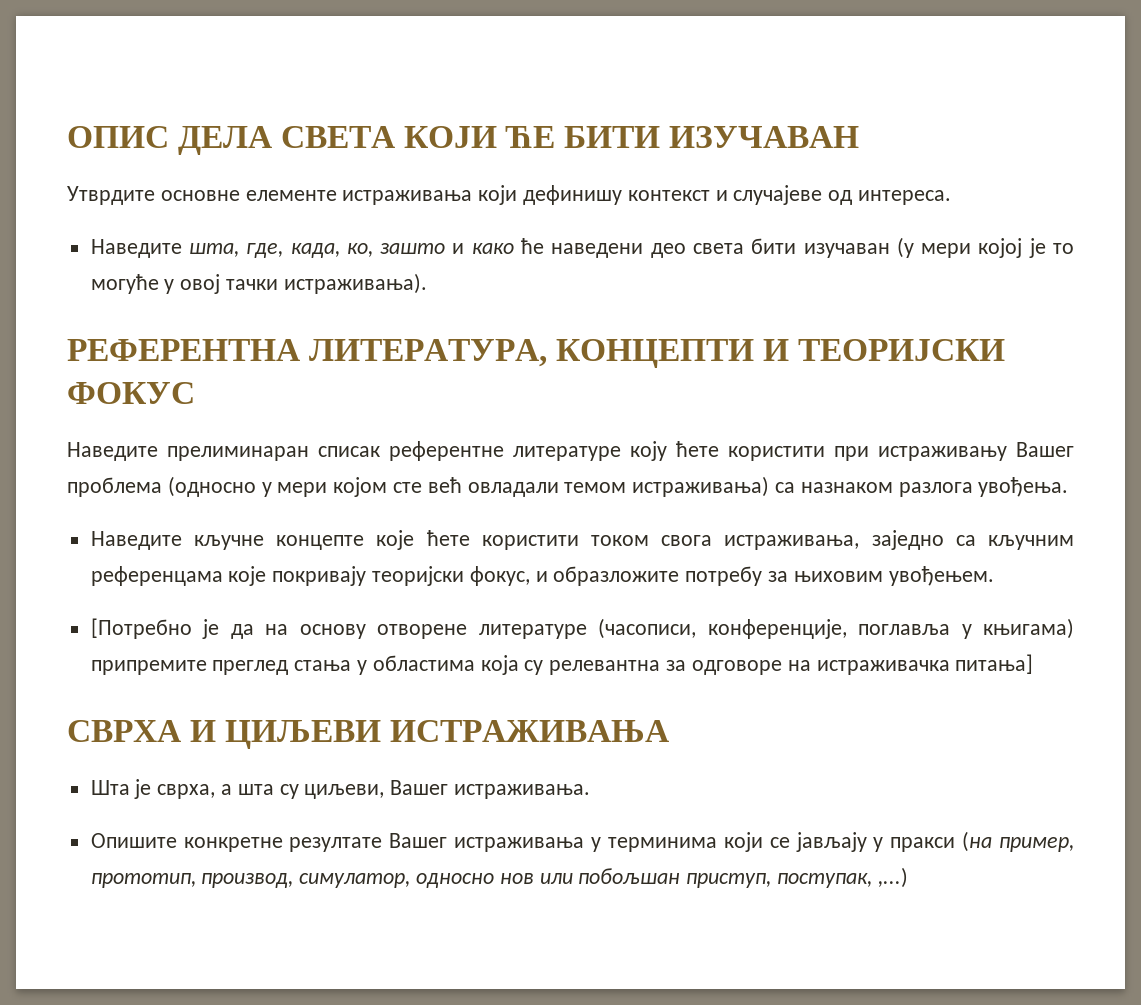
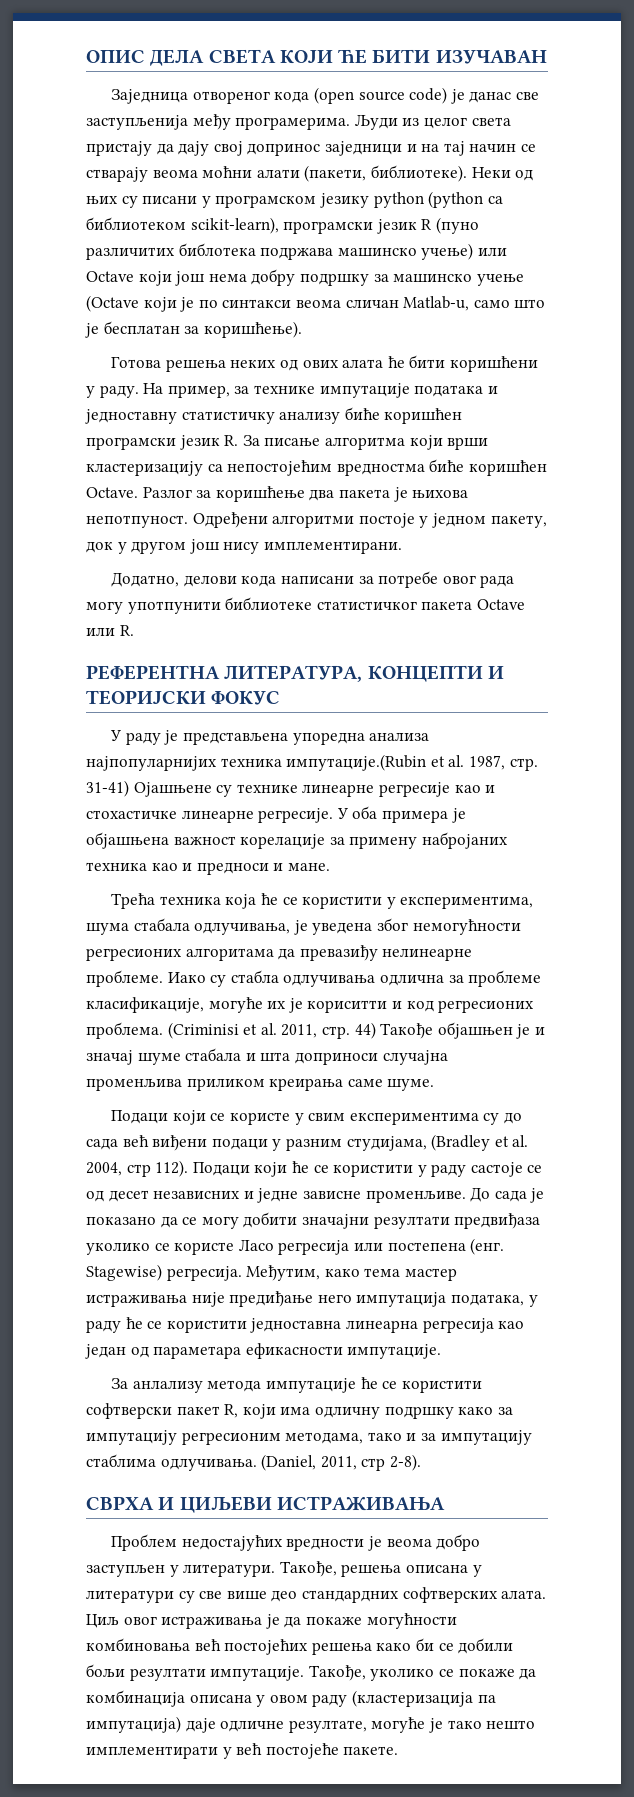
- Утврдите основне елементе истраживања који дефинишу контекст и случајеве од интереса.
- Наведите шта, где, када, ко, зашто и како ће наведени део света бити изучаван (у мери којој је то могуће у овој тачки истраживања).
+ Заједница отвореног кода (open source code) је данас све заступљенија међу програмерима. Људи из целог света пристају да дају свој допринос заједници и на тај начин се стварају веома моћни алати (пакети, библиотеке). Неки од њих су писани у програмском језику python (python са библиотеком scikit-learn), програмски језик R (пуно различитих библотека подржава машинско учење) или Octave који још нема добру подршку за машинско учење (Octave који је по синтакси веома сличан Matlab-u, само што је бесплатан за коришћење).
+ Готова решења неких од ових алата ће бити коришћени у раду. На пример, за технике импутације података и једноставну статистичку анализу биће коришћен програмски језик R. За писање алгоритма који врши кластеризацију са непостојећим вредностма биће коришћен Octave. Разлог за коришћење два пакета је њихова непотпуност. Одређени алгоритми постоје у једном пакету, док у другом још нису имплементирани.
+ Додатно, делови кода написани за потребе овог рада могу употпунити библиотеке статистичког пакета Octave или R.
- Наведите прелиминаран списак референтне литературе коју ћете користити при истраживању Вашег проблема (односно у мери којом сте већ овладали темом истраживања) са назнаком разлога увођења.
- Наведите кључне концепте које ћете користити током свога истраживања, заједно са кључним референцама које покривају теоријски фокус, и образложите потребу за њиховим увођењем.
- [Потребно је да на основу отворене литературе (часописи, конференције, поглавља у књигама) припремите преглед стања у областима која су релевантна за одговоре на истраживачка питања]
+ У раду је представљена упоредна анализа најпопуларнијих техника импутације.(Rubin et al. 1987, стр. 31-41) Oјашњене су технике линеарне регресије као и стохастичке линеарне регресије. У оба примера је објашњена важност корелације за примену набројаних техника као и предноси и мане.
+ Трећа техника која ће се користити у експериментима, шума стабала одлучивања, је уведена због немогућности регресионих алгоритама да превазиђу нелинеарне проблеме. Иако су стабла одлучивања одлична за проблеме класификације, могуће их је кориситти и код регресионих проблема. (Criminisi et al. 2011, стр. 44) Такође објашњен је и значај шуме стабала и шта доприноси случајна променљива приликом креирања саме шуме.
+ Подаци који се користе у свим експериментима су до сада већ виђени подаци у разним студијама, (Bradley et al. 2004, стр 112). Подаци који ће се користити у раду састоје се од десет независних и једне зависне променљиве. До сада је показано да се могу добити значајни резултати предвиђаза уколико се користе Ласо регресија или постепена (енг. Stagewise) регресија. Међутим, како тема мастер истраживања није предиђање него импутација података, у раду ће се користити једноставна линеарна регресија као један од параметара ефикасности импутације.
+ За анлализу метода импутације ће се користити софтверски пакет R, који има одличну подршку како за импутацију регресионим методама, тако и за импутацију стаблима одлучивања. (Daniel, 2011, стр 2-8).
  СВРХА И ЦИЉЕВИ ИСТРАЖИВАЊА
- Шта је сврха, а шта су циљеви, Вашег истраживања.
- Опишите конкретне резултате Вашег истраживања у терминима који се јављају у пракси (на пример, прототип, производ, симулатор, односно нов или побољшан приступ, поступак, ,...)
+ Проблем недостајућих вредности је веома добро заступљен у литератури. Такође, решења описана у литератури су све више део стандардних софтверских алата. Циљ овог истраживања је да покаже могућности комбиновања већ постојећих решења како би се добили бољи резултати импутације. Такође, уколико се покаже да комбинација описана у овом раду (кластеризација па импутација) даје одличне резултате, могуће је тако нешто имплементирати у већ постојеће пакете.

